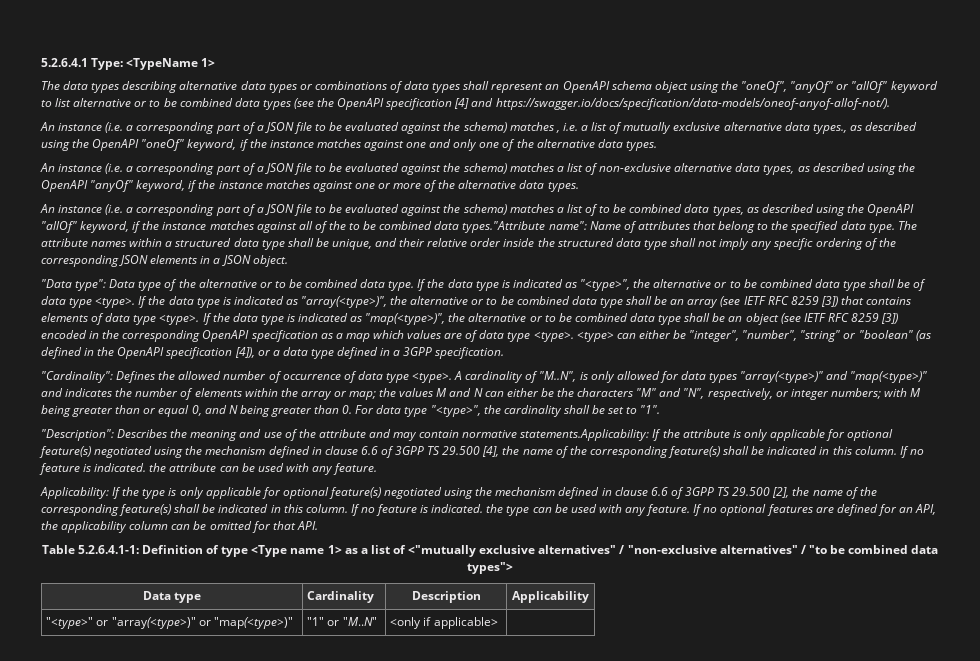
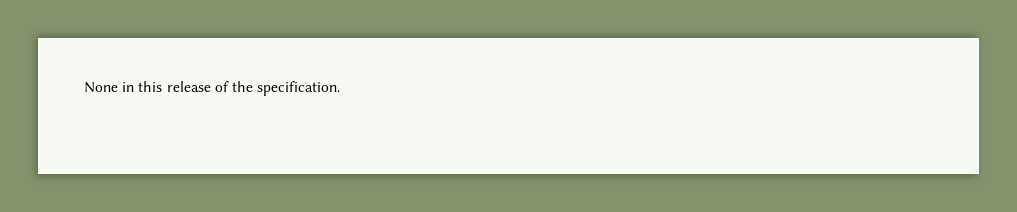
- 5.2.6.4.1 Type: <TypeName 1>
- The data types describing alternative data types or combinations of data types shall represent an OpenAPI schema object using the "oneOf", "anyOf" or "allOf" keyword to list alternative or to be combined data types (see the OpenAPI specification [4] and https://swagger.io/docs/specification/data-models/oneof-anyof-allof-not/).
- An instance (i.e. a corresponding part of a JSON file to be evaluated against the schema) matches , i.e. a list of mutually exclusive alternative data types., as described using the OpenAPI "oneOf" keyword, if the instance matches against one and only one of the alternative data types.
- An instance (i.e. a corresponding part of a JSON file to be evaluated against the schema) matches a list of non-exclusive alternative data types, as described using the OpenAPI "anyOf" keyword, if the instance matches against one or more of the alternative data types.
- An instance (i.e. a corresponding part of a JSON file to be evaluated against the schema) matches a list of to be combined data types, as described using the OpenAPI "allOf" keyword, if the instance matches against all of the to be combined data types."Attribute name": Name of attributes that belong to the specified data type. The attribute names within a structured data type shall be unique, and their relative order inside the structured data type shall not imply any specific ordering of the corresponding JSON elements in a JSON object.
- "Data type": Data type of the alternative or to be combined data type. If the data type is indicated as "<type>", the alternative or to be combined data type shall be of data type <type>. If the data type is indicated as "array(<type>)", the alternative or to be combined data type shall be an array (see IETF RFC 8259 [3]) that contains elements of data type <type>. If the data type is indicated as "map(<type>)", the alternative or to be combined data type shall be an object (see IETF RFC 8259 [3]) encoded in the corresponding OpenAPI specification as a map which values are of data type <type>. <type> can either be "integer", "number", "string" or "boolean" (as defined in the OpenAPI specification [4]), or a data type defined in a 3GPP specification.
- "Cardinality": Defines the allowed number of occurrence of data type <type>. A cardinality of "M..N", is only allowed for data types "array(<type>)" and "map(<type>)" and indicates the number of elements within the array or map; the values M and N can either be the characters "M" and "N", respectively, or integer numbers; with M being greater than or equal 0, and N being greater than 0. For data type "<type>", the cardinality shall be set to "1".
- "Description": Describes the meaning and use of the attribute and may contain normative statements.Applicability: If the attribute is only applicable for optional feature(s) negotiated using the mechanism defined in clause 6.6 of 3GPP TS 29.500 [4], the name of the corresponding feature(s) shall be indicated in this column. If no feature is indicated. the attribute can be used with any feature.
- Applicability: If the type is only applicable for optional feature(s) negotiated using the mechanism defined in clause 6.6 of 3GPP TS 29.500 [2], the name of the corresponding feature(s) shall be indicated in this column. If no feature is indicated. the type can be used with any feature. If no optional features are defined for an API, the applicability column can be omitted for that API.
- Table 5.2.6.4.1-1: Definition of type <Type name 1> as a list of <"mutually exclusive alternatives" / "non-exclusive alternatives" / "to be combined data types">
- Data type | Cardinality | Description | Applicability
- "<type>" or "array(<type>)" or "map(<type>)" | "1" or "M..N" | <only if applicable> |
+ None in this release of the specification.

